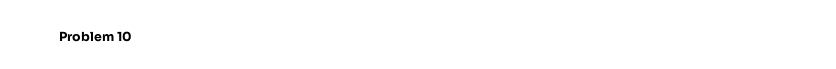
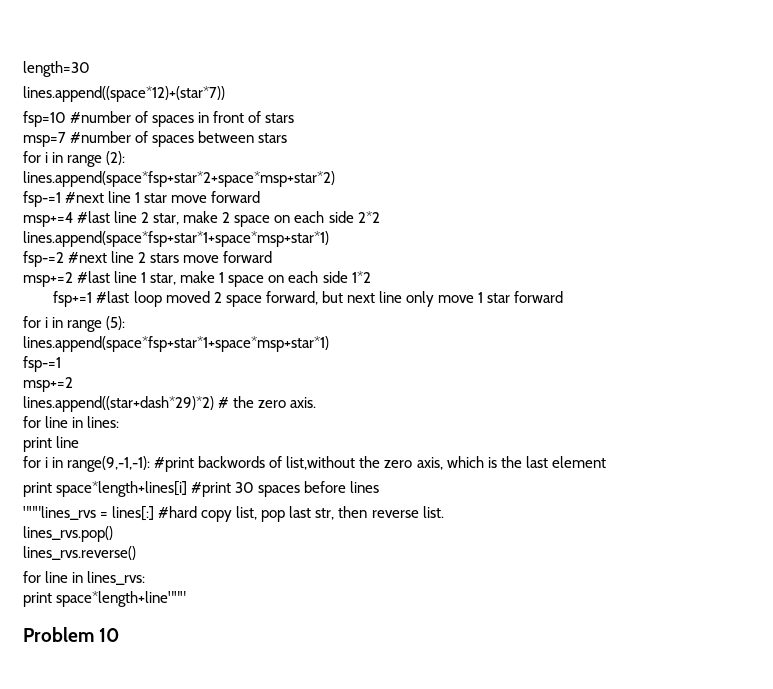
+ length=30
+ lines.append((space*12)+(star*7))
+ fsp=10 #number of spaces in front of stars
+ msp=7 #number of spaces between stars
+ for i in range (2):
+ lines.append(space*fsp+star*2+space*msp+star*2)
+ fsp-=1 #next line 1 star move forward
+ msp+=4 #last line 2 star, make 2 space on each side 2*2
+ lines.append(space*fsp+star*1+space*msp+star*1)
+ fsp-=2 #next line 2 stars move forward
+ msp+=2 #last line 1 star, make 1 space on each side 1*2
+ fsp+=1 #last loop moved 2 space forward, but next line only move 1 star forward
+ for i in range (5):
+ lines.append(space*fsp+star*1+space*msp+star*1)
+ fsp-=1
+ msp+=2
+ lines.append((star+dash*29)*2) # the zero axis.
+ for line in lines:
+ print line
+ for i in range(9,-1,-1): #print backwords of list,without the zero axis, which is the last element
+ print space*length+lines[i] #print 30 spaces before lines
+ """lines_rvs = lines[:] #hard copy list, pop last str, then reverse list.
+ lines_rvs.pop()
+ lines_rvs.reverse()
+ for line in lines_rvs:
+ print space*length+line"""

